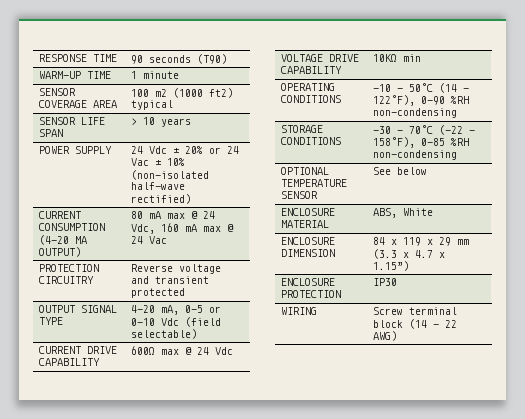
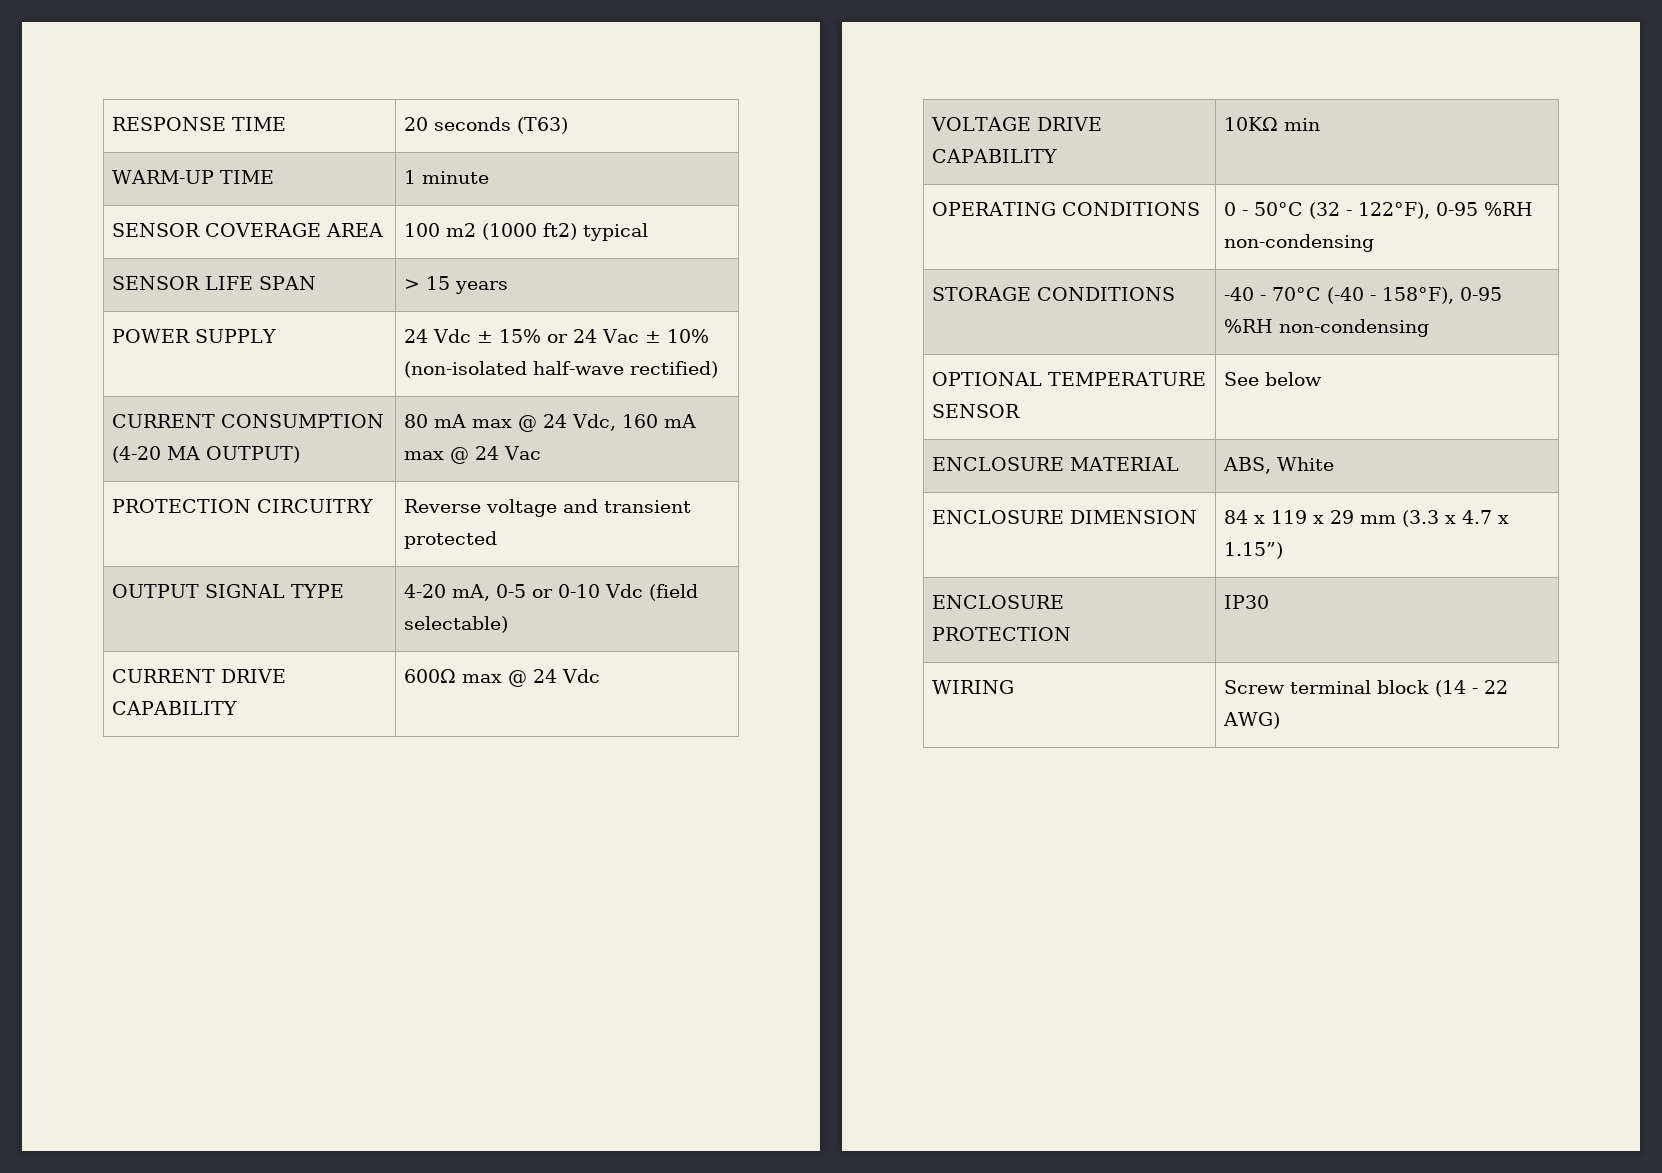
- RESPONSE TIME | 90 seconds (T90)
+ RESPONSE TIME | 20 seconds (T63)
- SENSOR LIFE SPAN | > 10 years
+ SENSOR LIFE SPAN | > 15 years
- POWER SUPPLY | 24 Vdc ± 20% or 24 Vac ± 10% (non-isolated half-wave rectified)
+ POWER SUPPLY | 24 Vdc ± 15% or 24 Vac ± 10% (non-isolated half-wave rectified)
- OPERATING CONDITIONS | -10 - 50°C (14 - 122°F), 0-90 %RH non-condensing
+ OPERATING CONDITIONS | 0 - 50°C (32 - 122°F), 0-95 %RH non-condensing
- STORAGE CONDITIONS | -30 - 70°C (-22 - 158°F), 0-85 %RH non-condensing
+ STORAGE CONDITIONS | -40 - 70°C (-40 - 158°F), 0-95 %RH non-condensing

